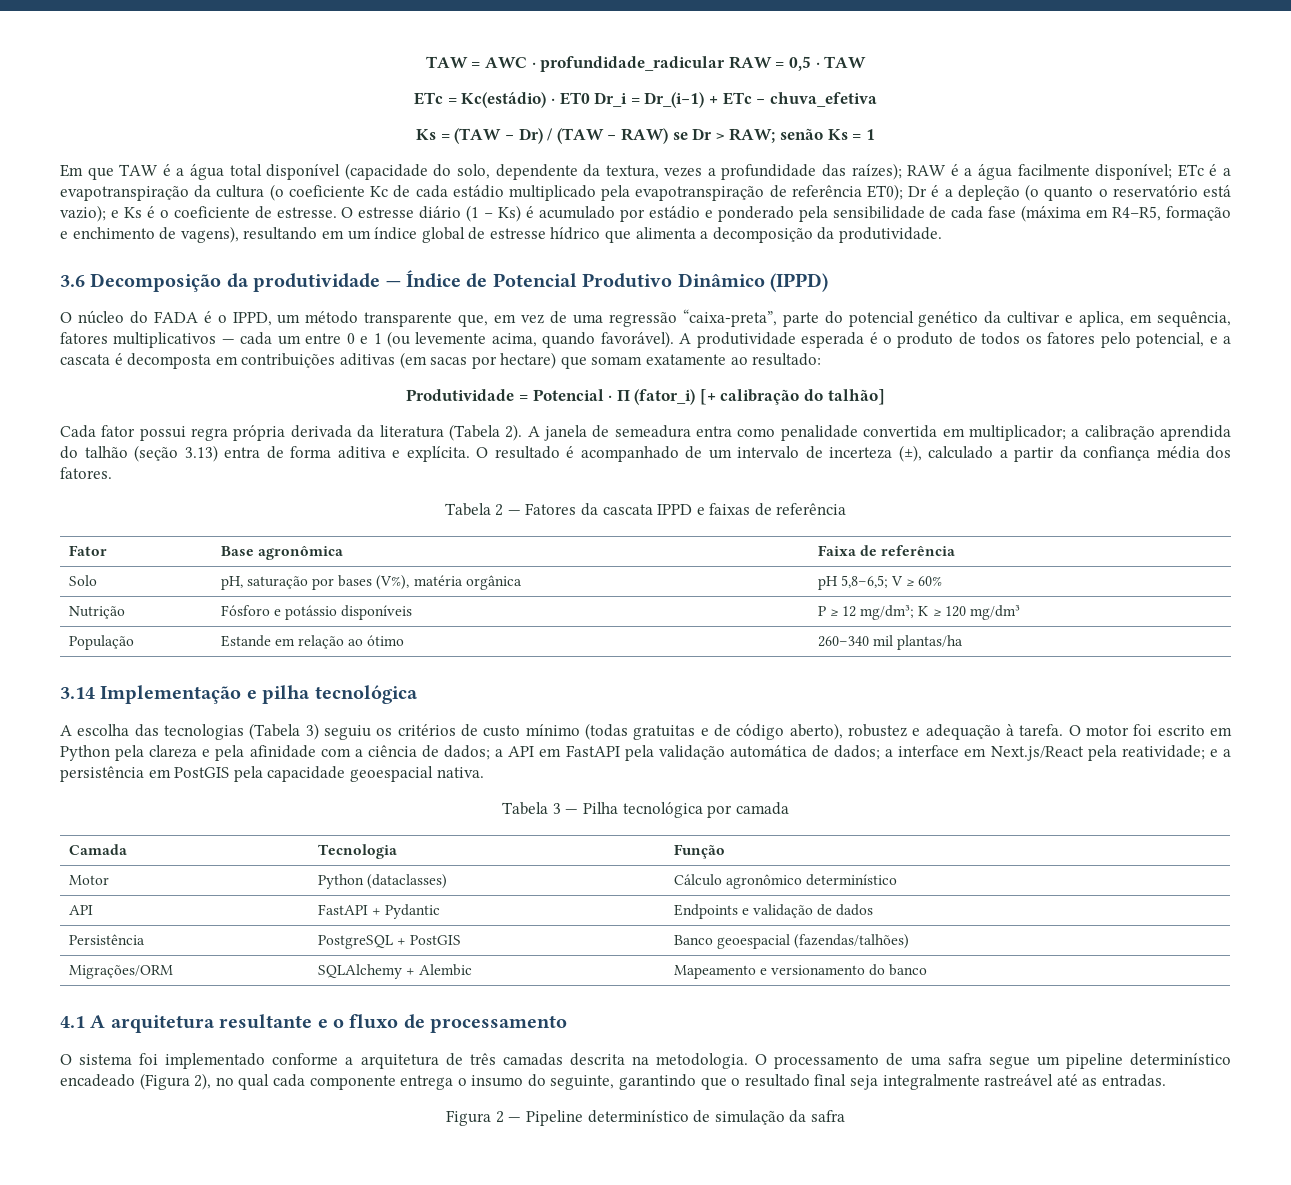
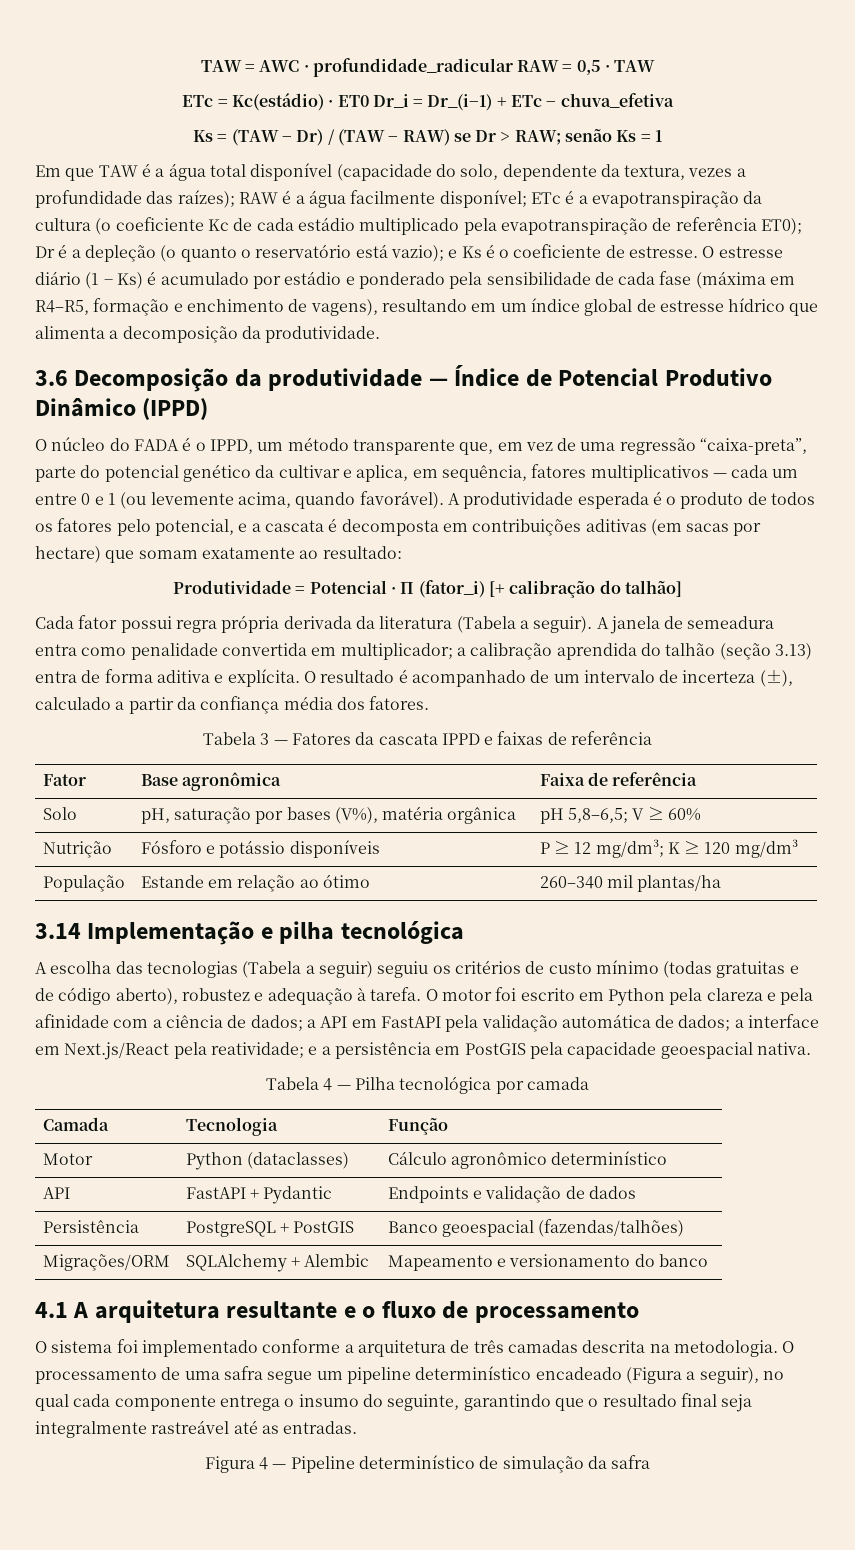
- Cada fator possui regra própria derivada da literatura (Tabela 2).
+ Cada fator possui regra própria derivada da literatura (Tabela a seguir).
- Tabela 2 — Fatores da cascata IPPD e faixas de referência
+ Tabela 3 — Fatores da cascata IPPD e faixas de referência
- A escolha das tecnologias (Tabela 3) seguiu os critérios de custo mínimo (todas gratuitas e de código aberto), robustez e adequação à tarefa.
+ A escolha das tecnologias (Tabela a seguir) seguiu os critérios de custo mínimo (todas gratuitas e de código aberto), robustez e adequação à tarefa.
- Tabela 3 — Pilha tecnológica por camada
+ Tabela 4 — Pilha tecnológica por camada
- O processamento de uma safra segue um pipeline determinístico encadeado (Figura 2), no qual cada componente entrega o insumo do seguinte, garantindo que o resultado final seja integralmente rastreável até as entradas.
+ O processamento de uma safra segue um pipeline determinístico encadeado (Figura a seguir), no qual cada componente entrega o insumo do seguinte, garantindo que o resultado final seja integralmente rastreável até as entradas.
- Figura 2 — Pipeline determinístico de simulação da safra
+ Figura 4 — Pipeline determinístico de simulação da safra

